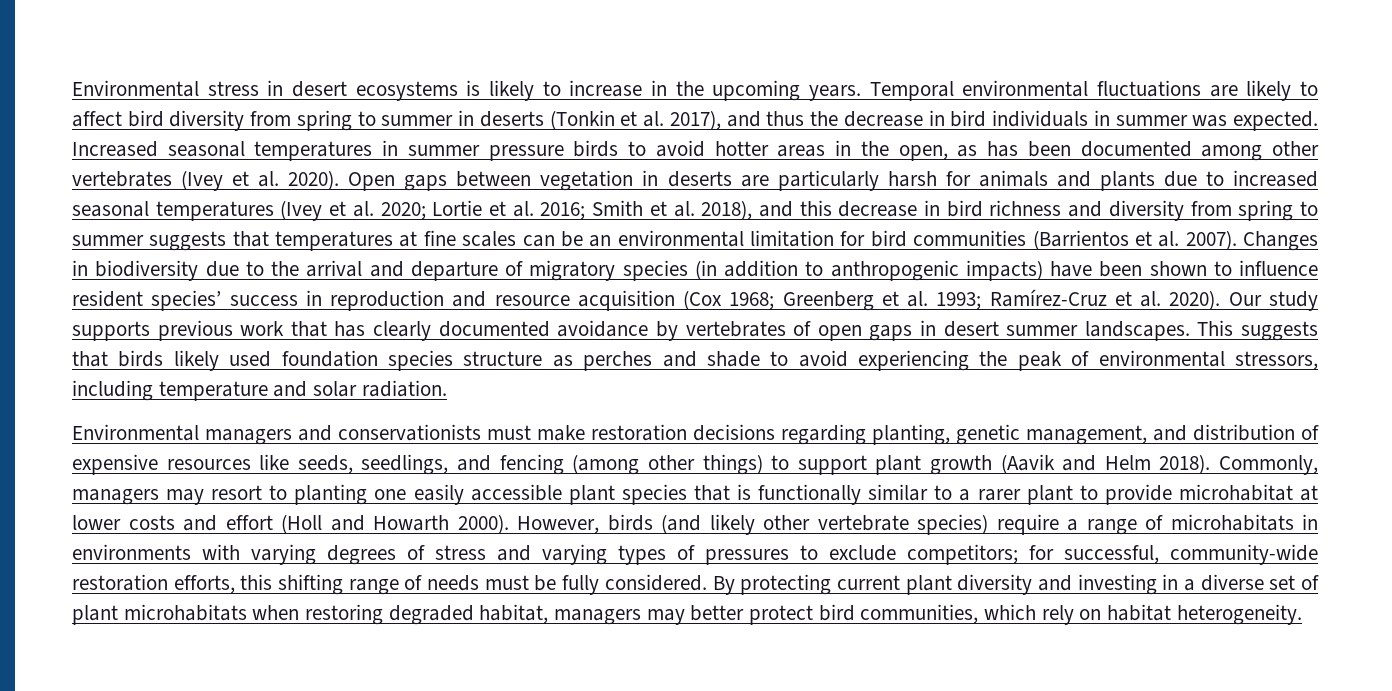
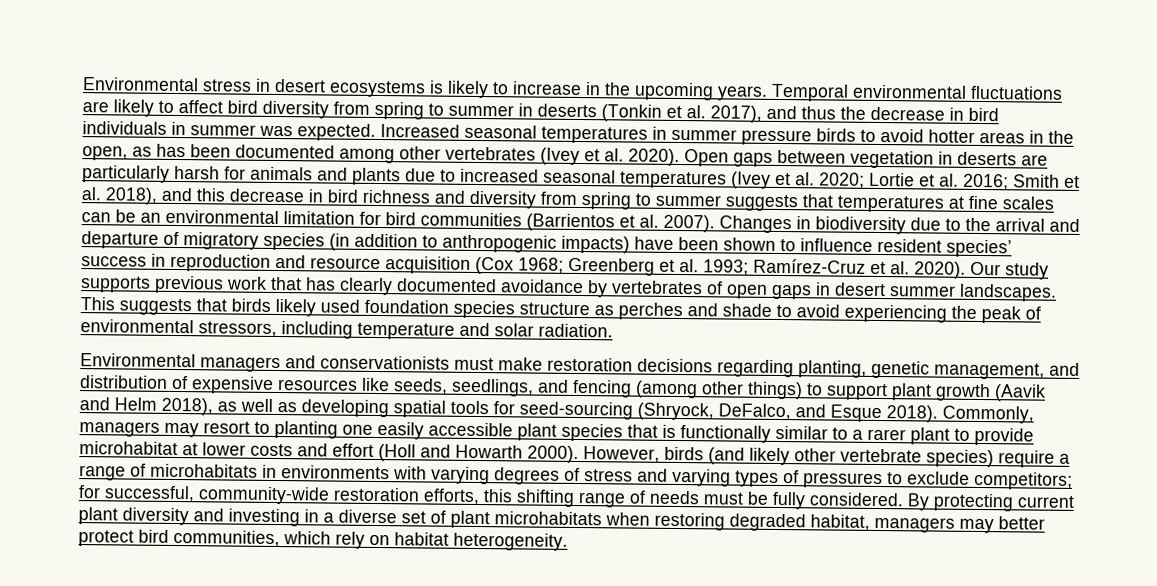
- Environmental managers and conservationists must make restoration decisions regarding planting, genetic management, and distribution of expensive resources like seeds, seedlings, and fencing (among other things) to support plant growth (Aavik and Helm 2018).
+ Environmental managers and conservationists must make restoration decisions regarding planting, genetic management, and distribution of expensive resources like seeds, seedlings, and fencing (among other things) to support plant growth (Aavik and Helm 2018), as well as developing spatial tools for seed-sourcing (Shryock, DeFalco, and Esque 2018).

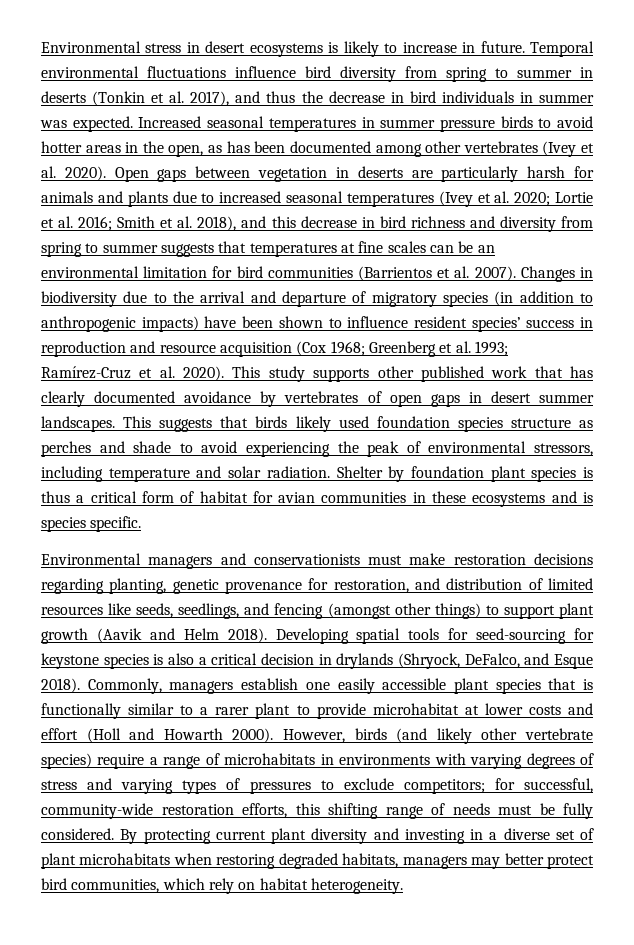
- Environmental stress in desert ecosystems is likely to increase in the upcoming years. Temporal environmental fluctuations are likely to affect bird diversity from spring to summer in deserts (Tonkin et al. 2017), and thus the decrease in bird individuals in summer was expected.
+ Environmental stress in desert ecosystems is likely to increase in future. Temporal environmental fluctuations influence bird diversity from spring to summer in deserts (Tonkin et al. 2017), and thus the decrease in bird individuals in summer was expected.
- Our study supports previous work that has clearly documented avoidance by vertebrates of open gaps in desert summer landscapes.
+ This study supports other published work that has clearly documented avoidance by vertebrates of open gaps in desert summer landscapes.
+ Shelter by foundation plant species is thus a critical form of habitat for avian communities in these ecosystems and is species specific.
- Environmental managers and conservationists must make restoration decisions regarding planting, genetic management, and distribution of expensive resources like seeds, seedlings, and fencing (among other things) to support plant growth (Aavik and Helm 2018), as well as developing spatial tools for seed-sourcing (Shryock, DeFalco, and Esque 2018).
+ Environmental managers and conservationists must make restoration decisions regarding planting, genetic provenance for restoration, and distribution of limited resources like seeds, seedlings, and fencing (amongst other things) to support plant growth (Aavik and Helm 2018). Developing spatial tools for seed-sourcing for keystone species is also a critical decision in drylands (Shryock, DeFalco, and Esque 2018).
- Commonly, managers may resort to planting one easily accessible plant species that is functionally similar to a rarer plant to provide microhabitat at lower costs and effort (Holl and Howarth 2000).
+ Commonly, managers establish one easily accessible plant species that is functionally similar to a rarer plant to provide microhabitat at lower costs and effort (Holl and Howarth 2000).
- By protecting current plant diversity and investing in a diverse set of plant microhabitats when restoring degraded habitat, managers may better protect bird communities, which rely on habitat heterogeneity.
+ By protecting current plant diversity and investing in a diverse set of plant microhabitats when restoring degraded habitats, managers may better protect bird communities, which rely on habitat heterogeneity.

